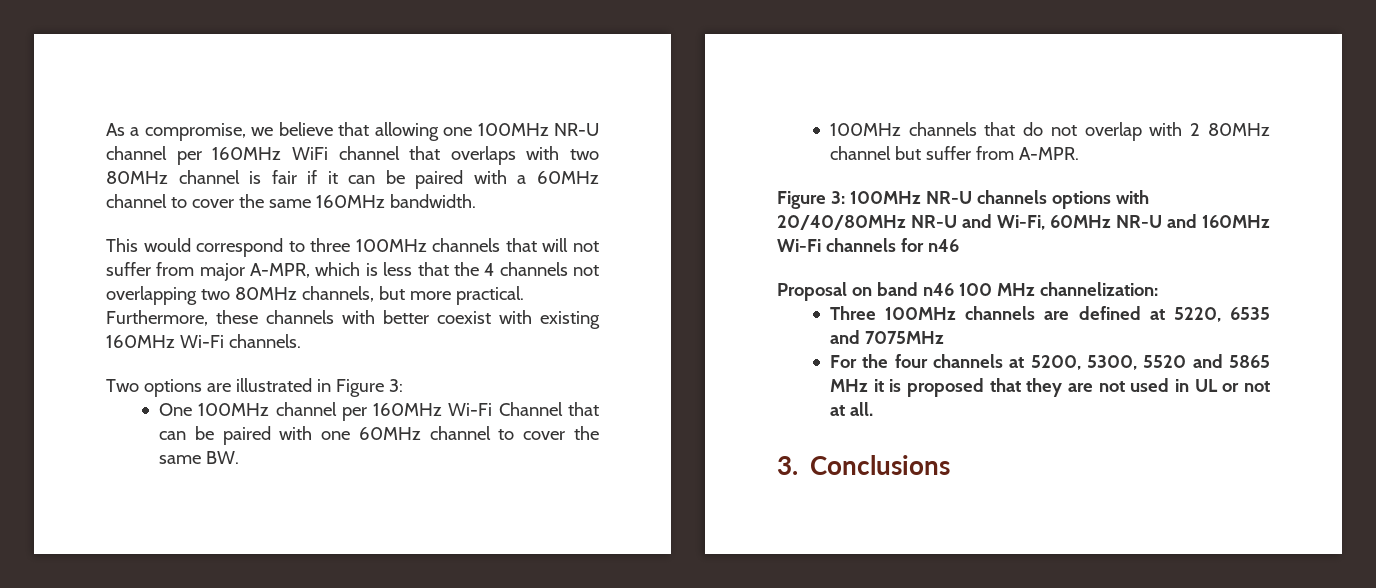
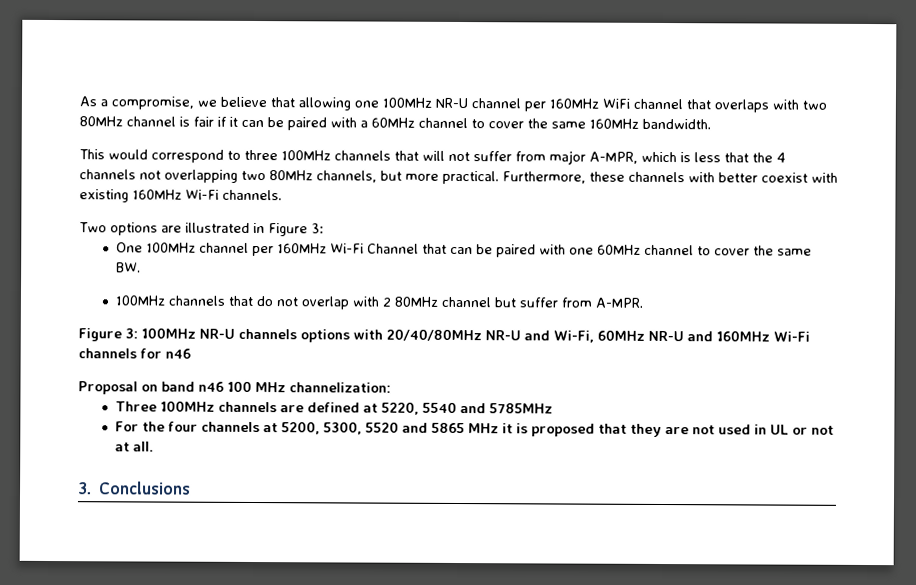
- Three 100MHz channels are defined at 5220, 6535 and 7075MHz
+ Three 100MHz channels are defined at 5220, 5540 and 5785MHz

